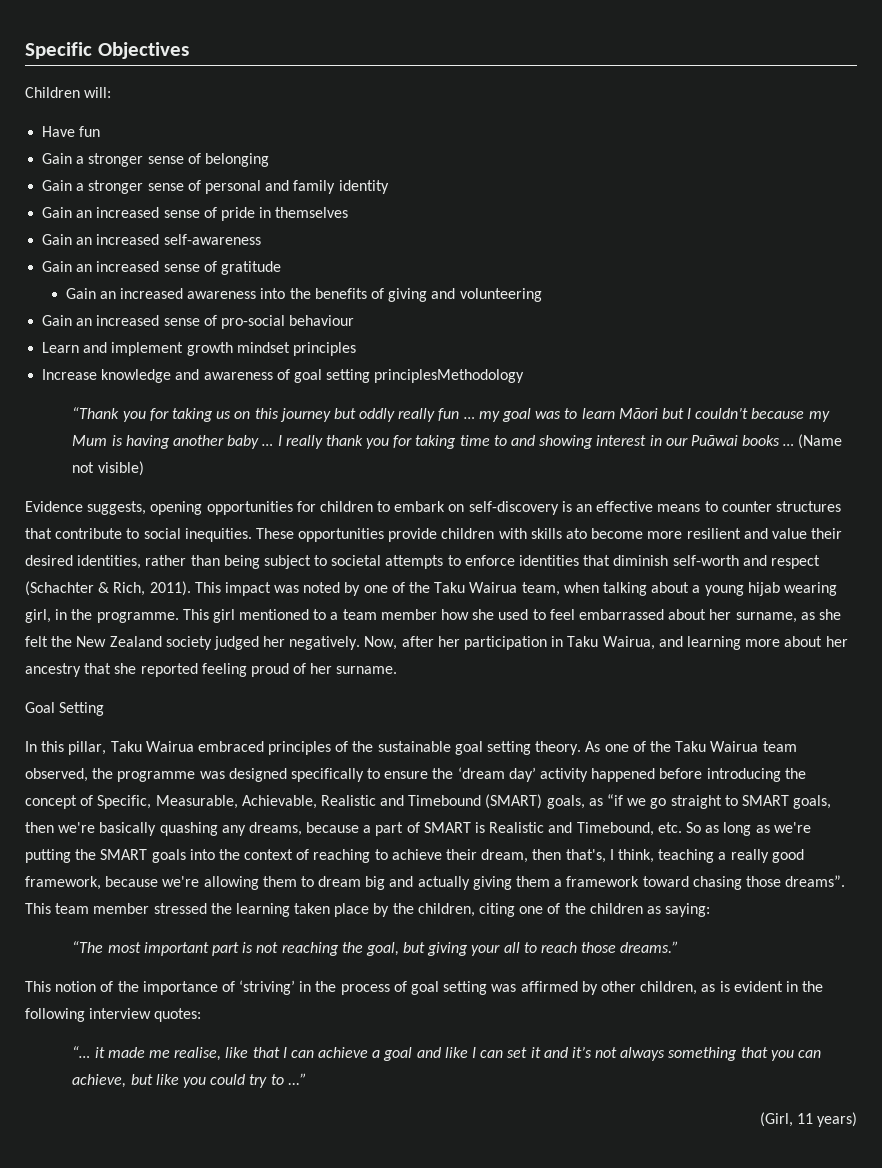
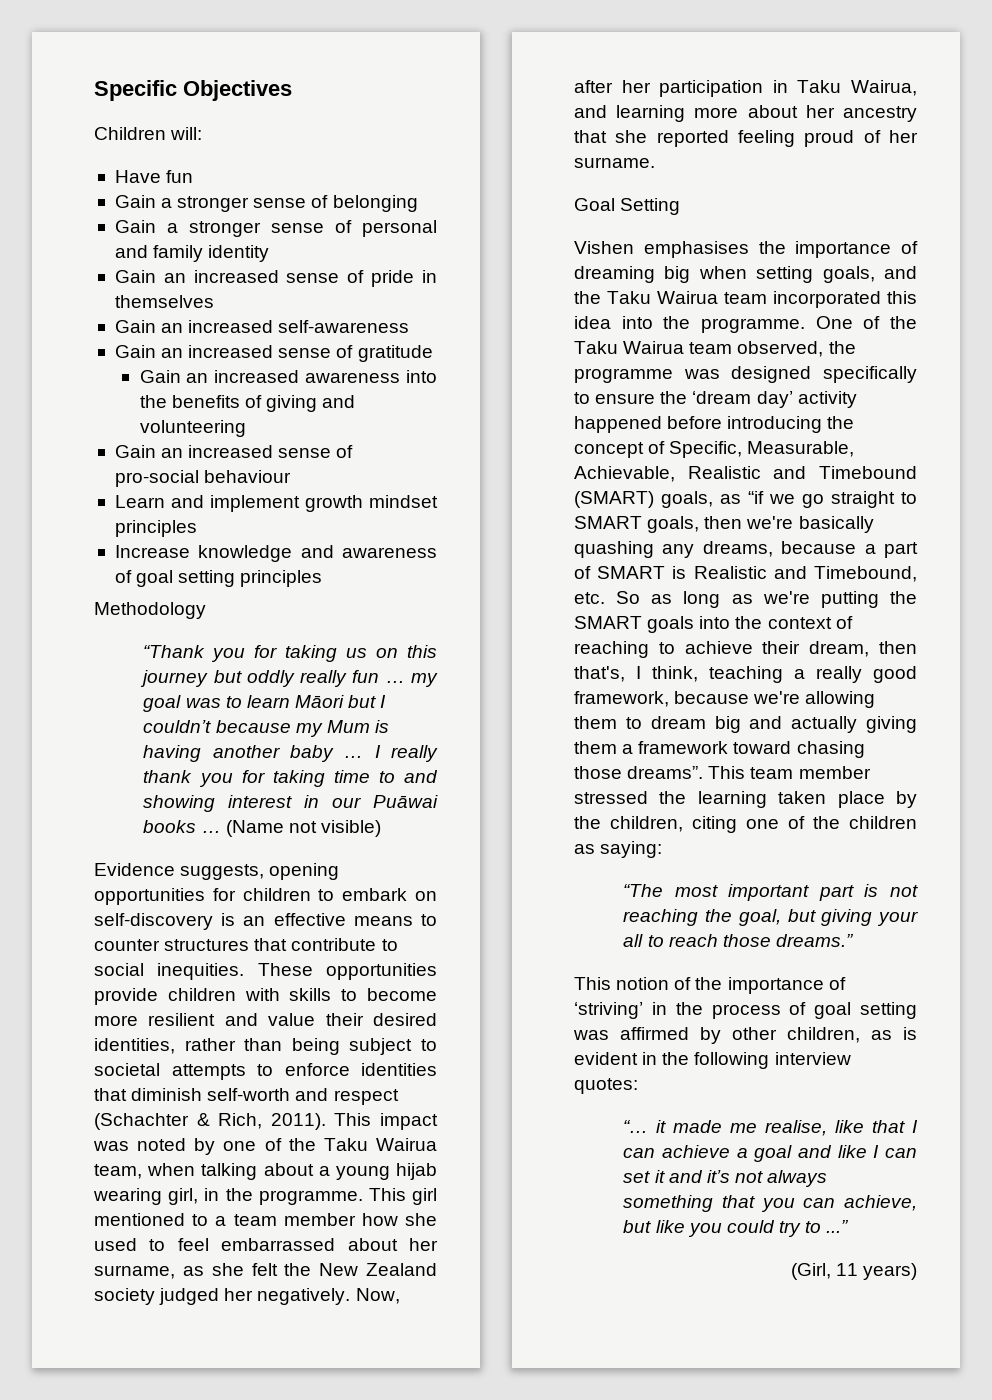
- Increase knowledge and awareness of goal setting principlesMethodology
+ Increase knowledge and awareness of goal setting principles
+ Methodology
- These opportunities provide children with skills ato become more resilient and value their desired identities, rather than being subject to societal attempts to enforce identities that diminish self-worth and respect (Schachter & Rich, 2011).
+ These opportunities provide children with skills to become more resilient and value their desired identities, rather than being subject to societal attempts to enforce identities that diminish self-worth and respect (Schachter & Rich, 2011).
- In this pillar, Taku Wairua embraced principles of the sustainable goal setting theory. As one of the Taku Wairua team observed, the programme was designed specifically to ensure the ‘dream day’ activity happened before introducing the concept of Specific, Measurable, Achievable, Realistic and Timebound (SMART) goals, as “if we go straight to SMART goals, then we're basically quashing any dreams, because a part of SMART is Realistic and Timebound, etc. So as long as we're putting the SMART goals into the context of reaching to achieve their dream, then that's, I think, teaching a really good framework, because we're allowing them to dream big and actually giving them a framework toward chasing those dreams”.
+ Vishen emphasises the importance of dreaming big when setting goals, and the Taku Wairua team incorporated this idea into the programme. One of the Taku Wairua team observed, the programme was designed specifically to ensure the ‘dream day’ activity happened before introducing the concept of Specific, Measurable, Achievable, Realistic and Timebound (SMART) goals, as “if we go straight to SMART goals, then we're basically quashing any dreams, because a part of SMART is Realistic and Timebound, etc. So as long as we're putting the SMART goals into the context of reaching to achieve their dream, then that's, I think, teaching a really good framework, because we're allowing them to dream big and actually giving them a framework toward chasing those dreams”.

